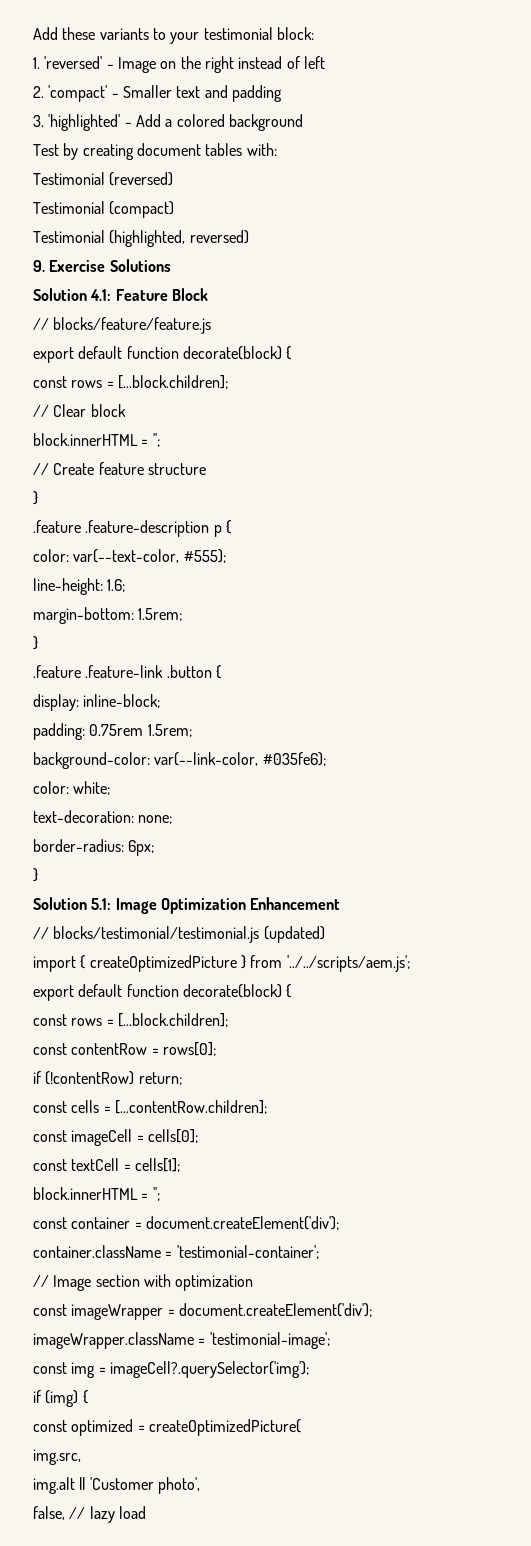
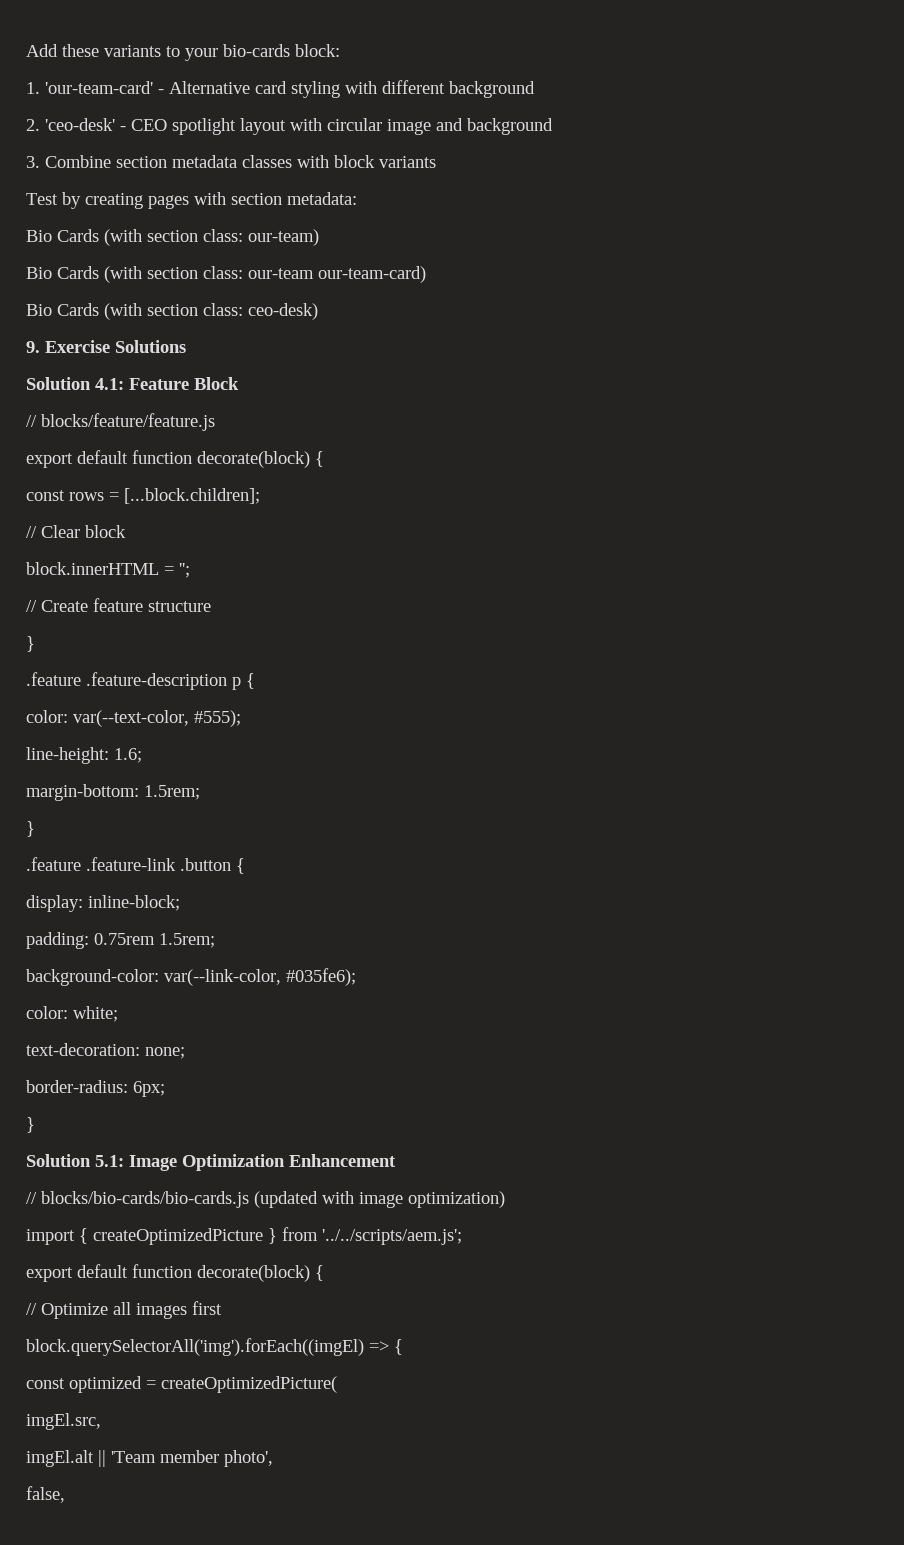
- Add these variants to your testimonial block:
+ Add these variants to your bio-cards block:
- 1. 'reversed' - Image on the right instead of left
- 2. 'compact' - Smaller text and padding
- 3. 'highlighted' - Add a colored background
- Test by creating document tables with:
- Testimonial (reversed)
- Testimonial (compact)
- Testimonial (highlighted, reversed)
+ 1. 'our-team-card' - Alternative card styling with different background
+ 2. 'ceo-desk' - CEO spotlight layout with circular image and background
+ 3. Combine section metadata classes with block variants
+ Test by creating pages with section metadata:
+ Bio Cards (with section class: our-team)
+ Bio Cards (with section class: our-team our-team-card)
+ Bio Cards (with section class: ceo-desk)
- // blocks/testimonial/testimonial.js (updated)
+ // blocks/bio-cards/bio-cards.js (updated with image optimization)
  import { createOptimizedPicture } from '../../scripts/aem.js';
  export default function decorate(block) {
- const rows = [...block.children];
- const contentRow = rows[0];
- if (!contentRow) return;
- const cells = [...contentRow.children];
- const imageCell = cells[0];
- const textCell = cells[1];
- block.innerHTML = '';
- const container = document.createElement('div');
- container.className = 'testimonial-container';
- // Image section with optimization
- const imageWrapper = document.createElement('div');
- imageWrapper.className = 'testimonial-image';
- const img = imageCell?.querySelector('img');
- if (img) {
+ // Optimize all images first
+ block.querySelectorAll('img').forEach((imgEl) => {
- img.src,
- img.alt || 'Customer photo',
+ imgEl.src,
+ imgEl.alt || 'Team member photo',
- false, // lazy load
+ false,

